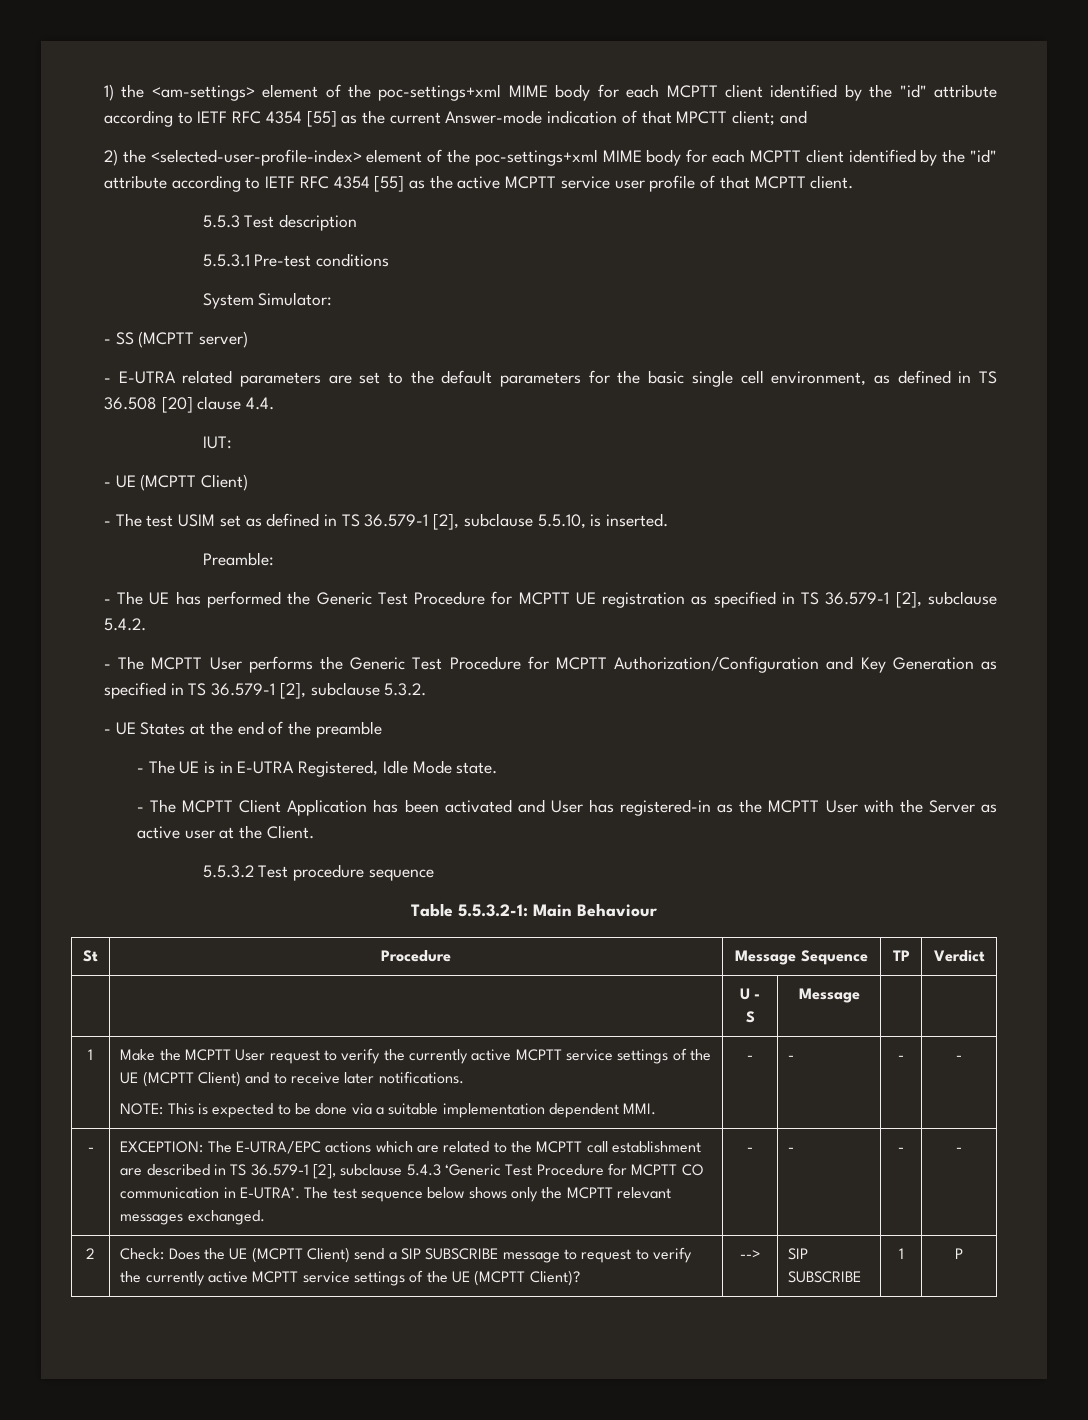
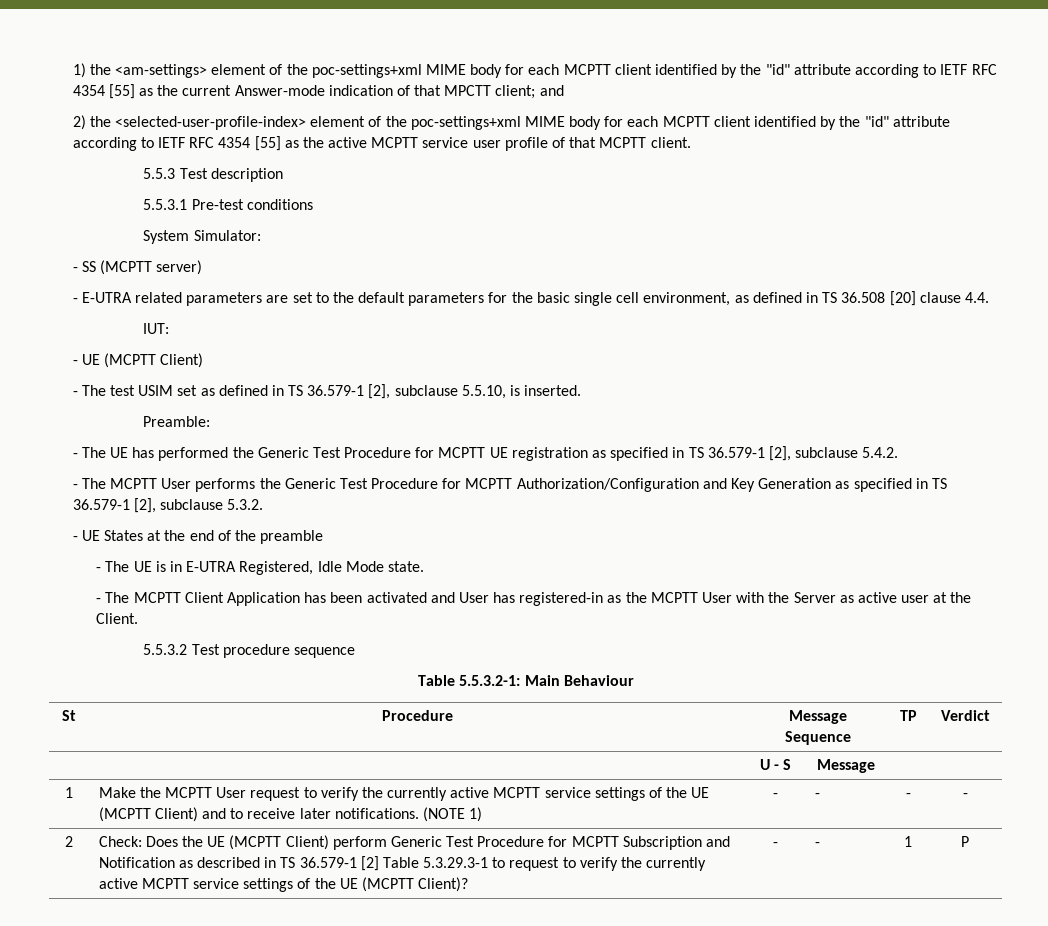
- Make the MCPTT User request to verify the currently active MCPTT service settings of the UE (MCPTT Client) and to receive later notifications.
- NOTE: This is expected to be done via a suitable implementation dependent MMI. | - | - | - | -
- - | EXCEPTION: The E-UTRA/EPC actions which are related to the MCPTT call establishment are described in TS 36.579-1 [2], subclause 5.4.3 ‘Generic Test Procedure for MCPTT CO communication in E-UTRA’. The test sequence below shows only the MCPTT relevant messages exchanged.
+ Make the MCPTT User request to verify the currently active MCPTT service settings of the UE (MCPTT Client) and to receive later notifications. (NOTE 1)
- Check: Does the UE (MCPTT Client) send a SIP SUBSCRIBE message to request to verify the currently active MCPTT service settings of the UE (MCPTT Client)? | --> | SIP SUBSCRIBE
+ Check: Does the UE (MCPTT Client) perform Generic Test Procedure for MCPTT Subscription and Notification as described in TS 36.579-1 [2] Table 5.3.29.3-1 to request to verify the currently active MCPTT service settings of the UE (MCPTT Client)? | - | -

